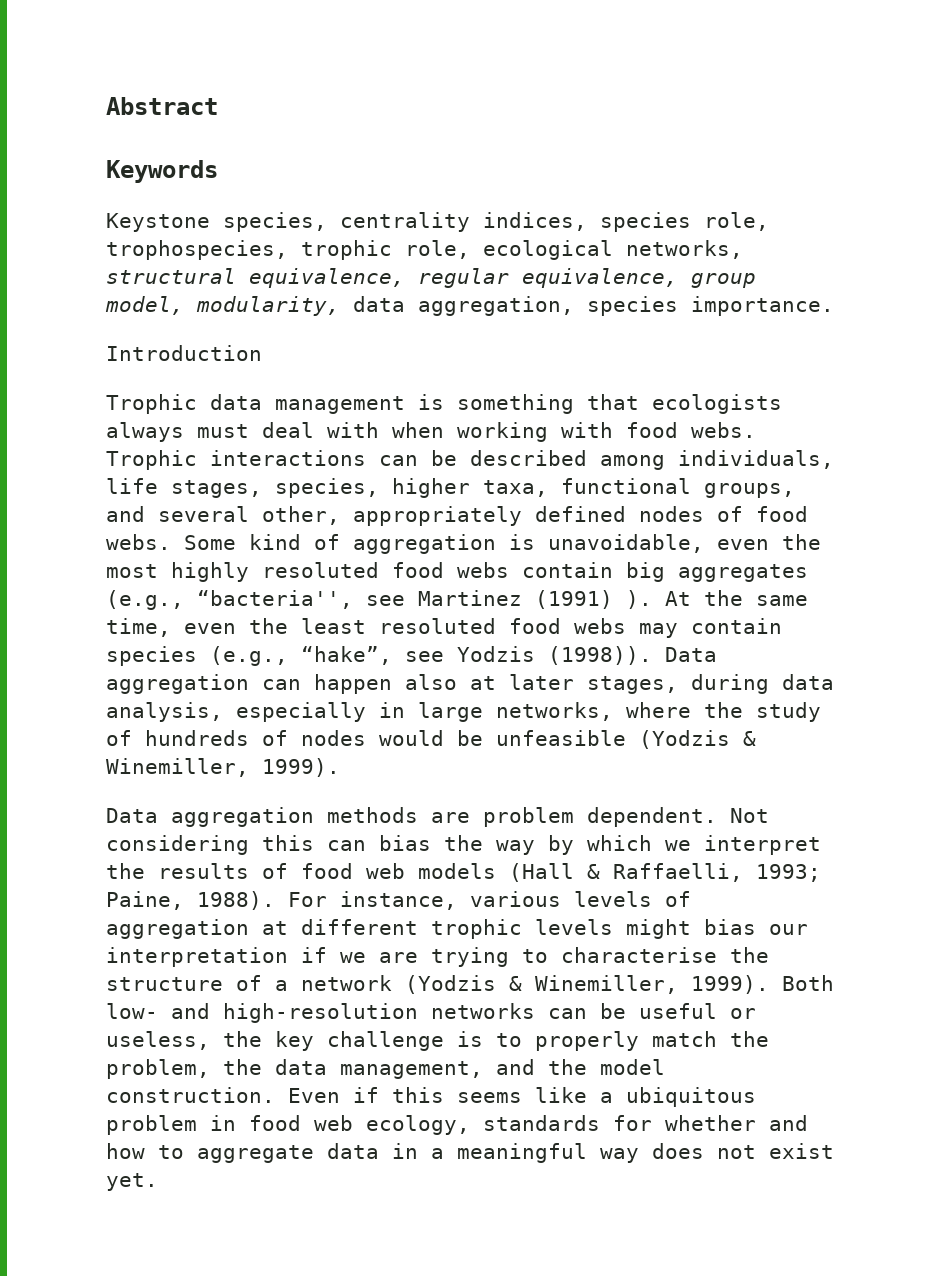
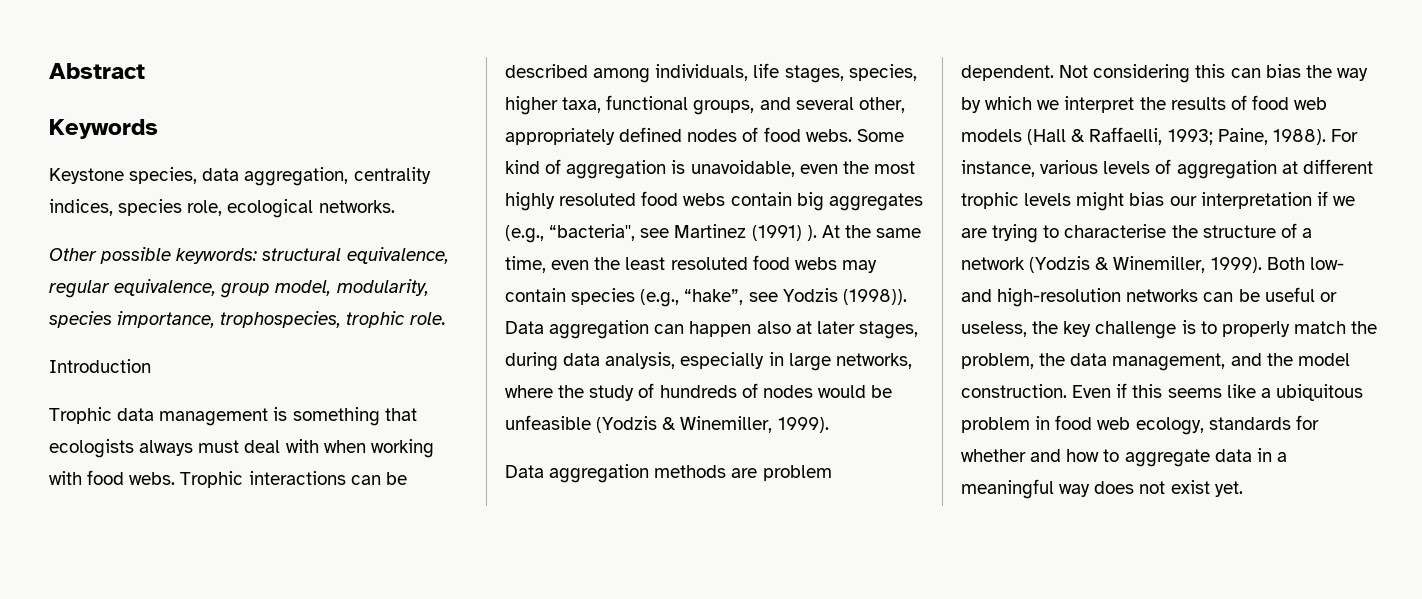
- Keystone species, centrality indices, species role, trophospecies, trophic role, ecological networks, structural equivalence, regular equivalence, group model, modularity, data aggregation, species importance.
+ Keystone species, data aggregation, centrality indices, species role, ecological networks.
+ Other possible keywords: structural equivalence, regular equivalence, group model, modularity, species importance, trophospecies, trophic role.

